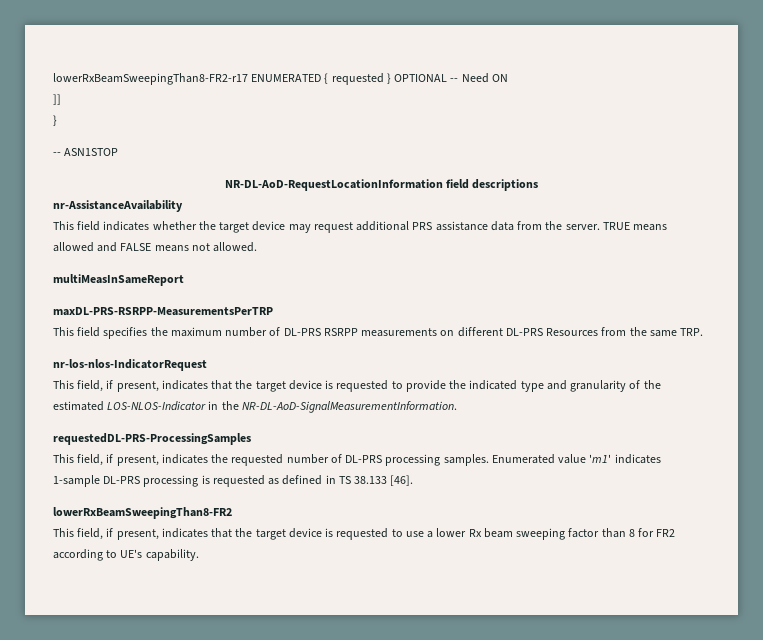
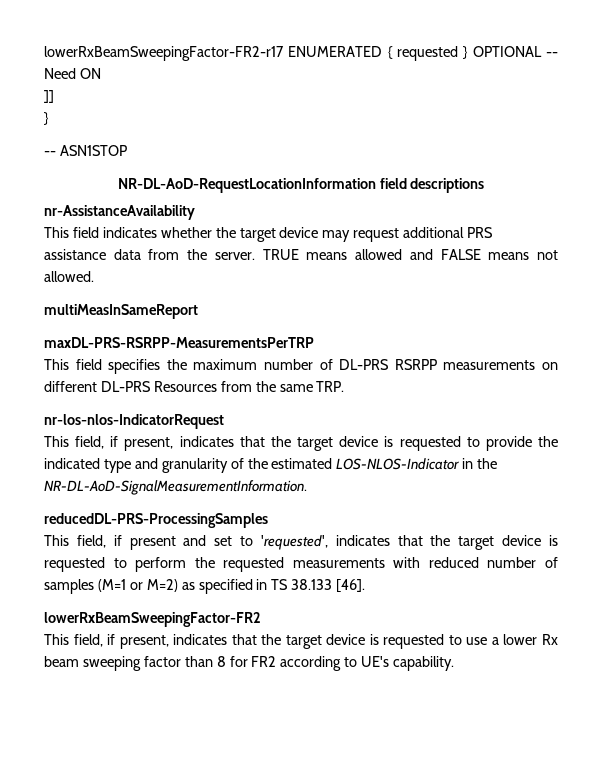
- lowerRxBeamSweepingThan8-FR2-r17 ENUMERATED { requested } OPTIONAL -- Need ON
+ lowerRxBeamSweepingFactor-FR2-r17 ENUMERATED { requested } OPTIONAL -- Need ON
- requestedDL-PRS-ProcessingSamples
- This field, if present, indicates the requested number of DL-PRS processing samples. Enumerated value 'm1' indicates 1-sample DL-PRS processing is requested as defined in TS 38.133 [46].
+ reducedDL-PRS-ProcessingSamples
+ This field, if present and set to 'requested', indicates that the target device is requested to perform the requested measurements with reduced number of samples (M=1 or M=2) as specified in TS 38.133 [46].
- lowerRxBeamSweepingThan8-FR2
+ lowerRxBeamSweepingFactor-FR2

